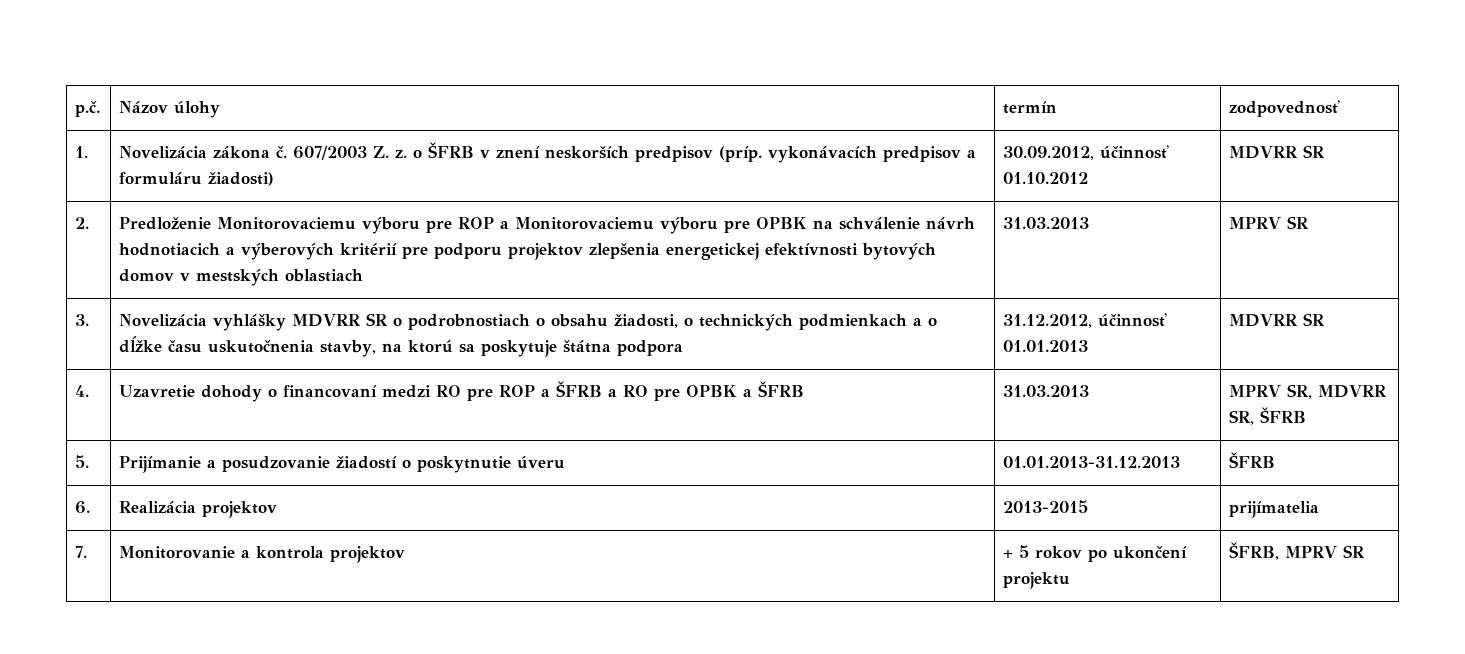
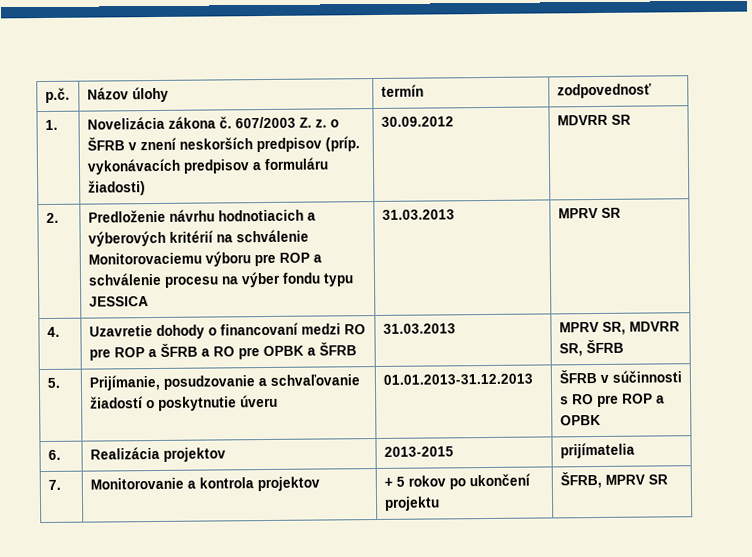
- 1. | Novelizácia zákona č. 607/2003 Z. z. o ŠFRB v znení neskorších predpisov (príp. vykonávacích predpisov a formuláru žiadosti) | 30.09.2012, účinnosť 01.10.2012 | MDVRR SR
+ 1. | Novelizácia zákona č. 607/2003 Z. z. o ŠFRB v znení neskorších predpisov (príp. vykonávacích predpisov a formuláru žiadosti) | 30.09.2012 | MDVRR SR
- 2. | Predloženie Monitorovaciemu výboru pre ROP a Monitorovaciemu výboru pre OPBK na schválenie návrh hodnotiacich a výberových kritérií pre podporu projektov zlepšenia energetickej efektívnosti bytových domov v mestských oblastiach | 31.03.2013 | MPRV SR
- 3. | Novelizácia vyhlášky MDVRR SR o podrobnostiach o obsahu žiadosti, o technických podmienkach a o dĺžke času uskutočnenia stavby, na ktorú sa poskytuje štátna podpora | 31.12.2012, účinnosť 01.01.2013 | MDVRR SR
+ 2. | Predloženie návrhu hodnotiacich a výberových kritérií na schválenie Monitorovaciemu výboru pre ROP a schválenie procesu na výber fondu typu JESSICA | 31.03.2013 | MPRV SR
- 5. | Prijímanie a posudzovanie žiadostí o poskytnutie úveru | 01.01.2013-31.12.2013 | ŠFRB
+ 5. | Prijímanie, posudzovanie a schvaľovanie žiadostí o poskytnutie úveru | 01.01.2013-31.12.2013 | ŠFRB v súčinnosti s RO pre ROP a OPBK

